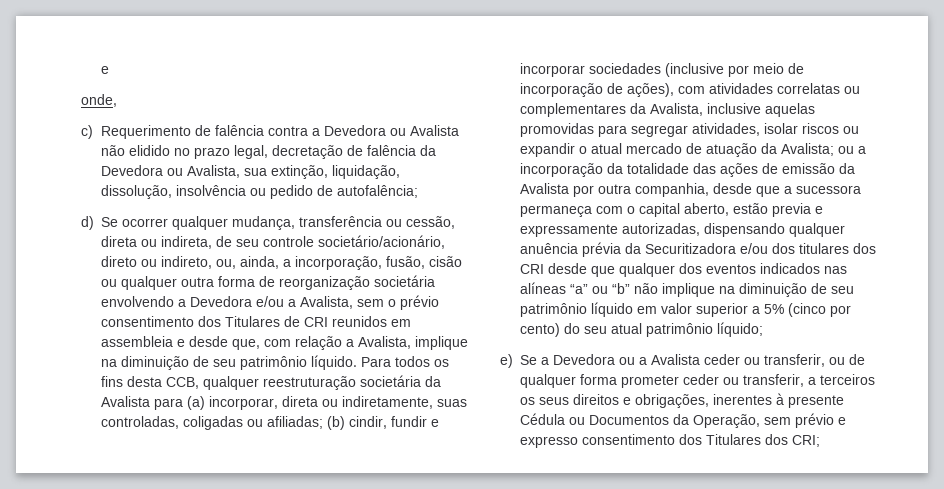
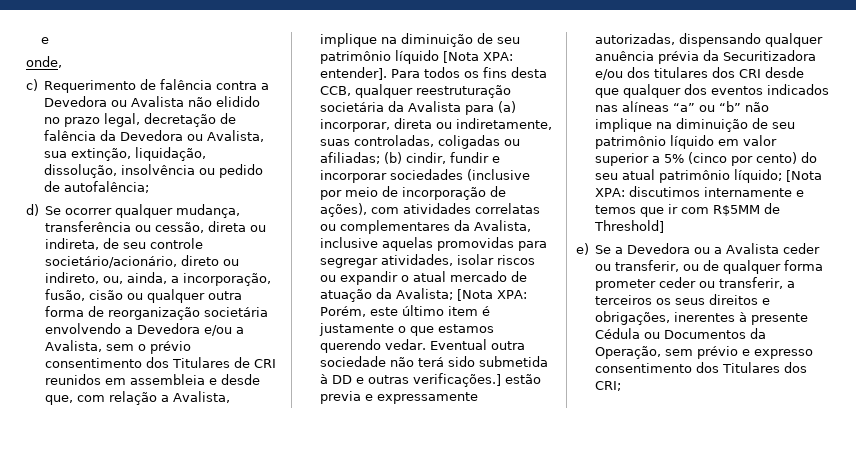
- d) Se ocorrer qualquer mudança, transferência ou cessão, direta ou indireta, de seu controle societário/acionário, direto ou indireto, ou, ainda, a incorporação, fusão, cisão ou qualquer outra forma de reorganização societária envolvendo a Devedora e/ou a Avalista, sem o prévio consentimento dos Titulares de CRI reunidos em assembleia e desde que, com relação a Avalista, implique na diminuição de seu patrimônio líquido.
+ d) Se ocorrer qualquer mudança, transferência ou cessão, direta ou indireta, de seu controle societário/acionário, direto ou indireto, ou, ainda, a incorporação, fusão, cisão ou qualquer outra forma de reorganização societária envolvendo a Devedora e/ou a Avalista, sem o prévio consentimento dos Titulares de CRI reunidos em assembleia e desde que, com relação a Avalista, implique na diminuição de seu patrimônio líquido [Nota XPA: entender].
- ou a incorporação da totalidade das ações de emissão da Avalista por outra companhia, desde que a sucessora permaneça com o capital aberto, estão previa e expressamente autorizadas, dispensando qualquer anuência prévia da Securitizadora e/ou dos titulares dos CRI desde que qualquer dos eventos indicados nas alíneas “a” ou “b” não implique na diminuição de seu patrimônio líquido em valor superior a 5% (cinco por cento) do seu atual patrimônio líquido;
+ [Nota XPA: Porém, este último item é justamente o que estamos querendo vedar. Eventual outra sociedade não terá sido submetida à DD e outras verificações.] estão previa e expressamente autorizadas, dispensando qualquer anuência prévia da Securitizadora e/ou dos titulares dos CRI desde que qualquer dos eventos indicados nas alíneas “a” ou “b” não implique na diminuição de seu patrimônio líquido em valor superior a 5% (cinco por cento) do seu atual patrimônio líquido; [Nota XPA: discutimos internamente e temos que ir com R$5MM de Threshold]

